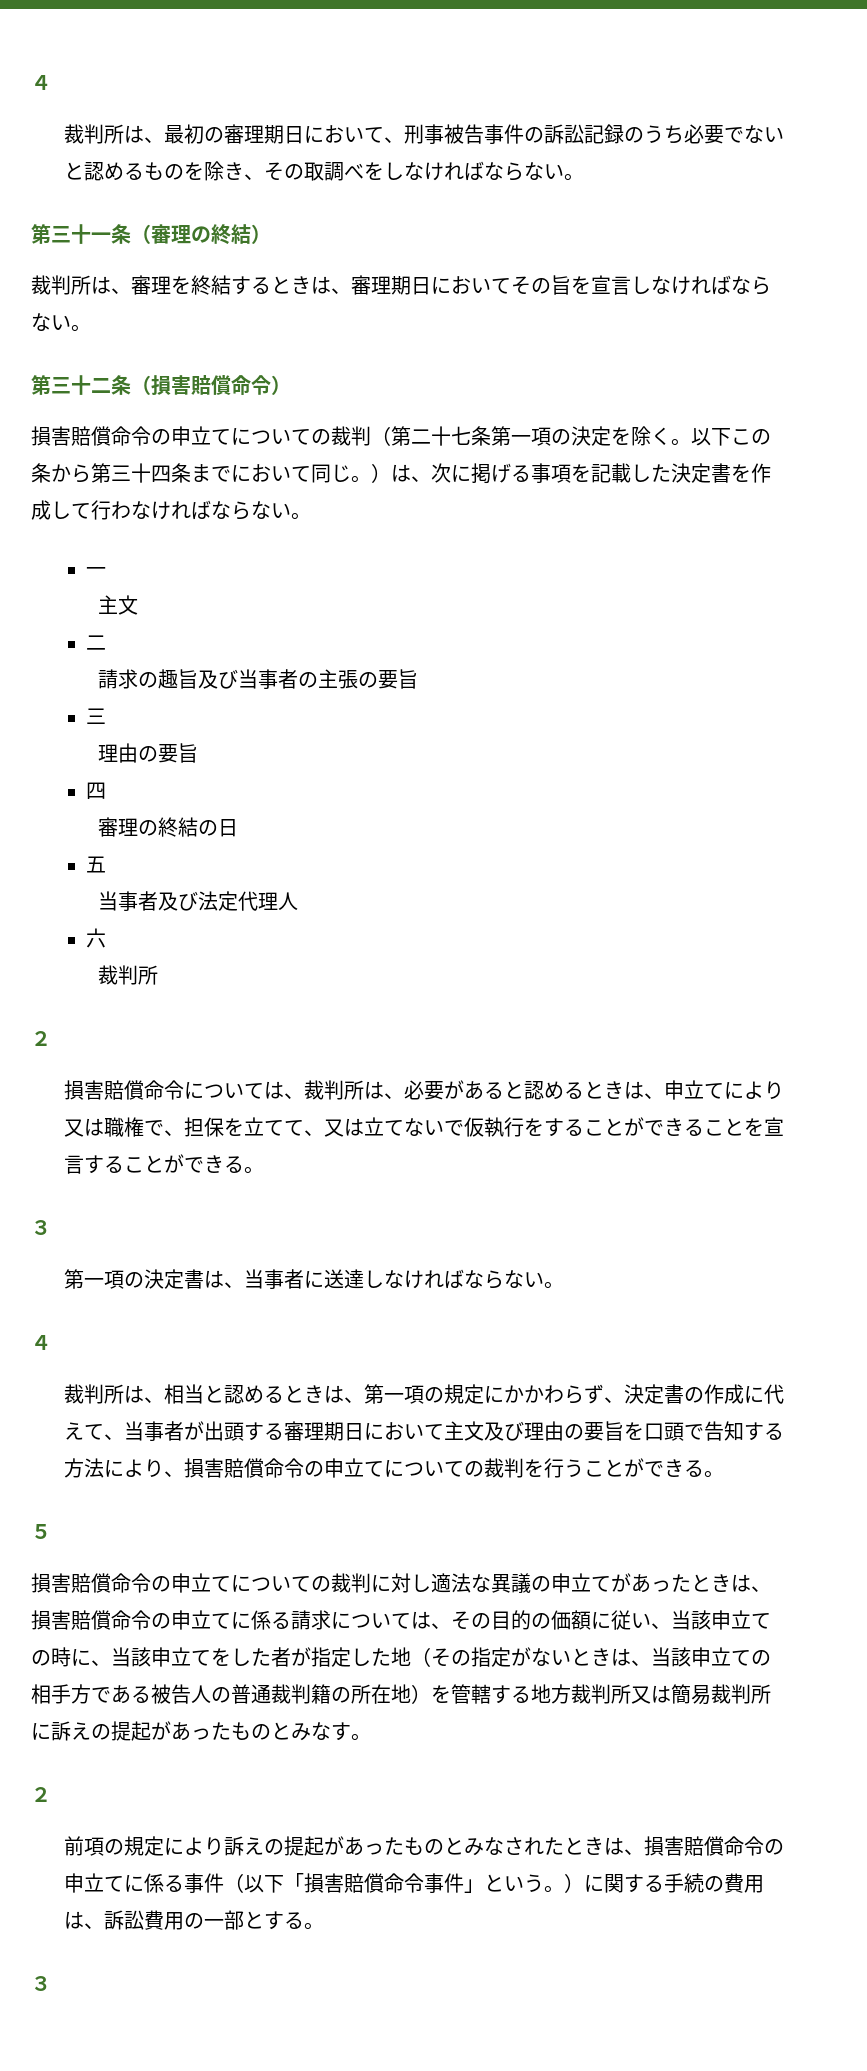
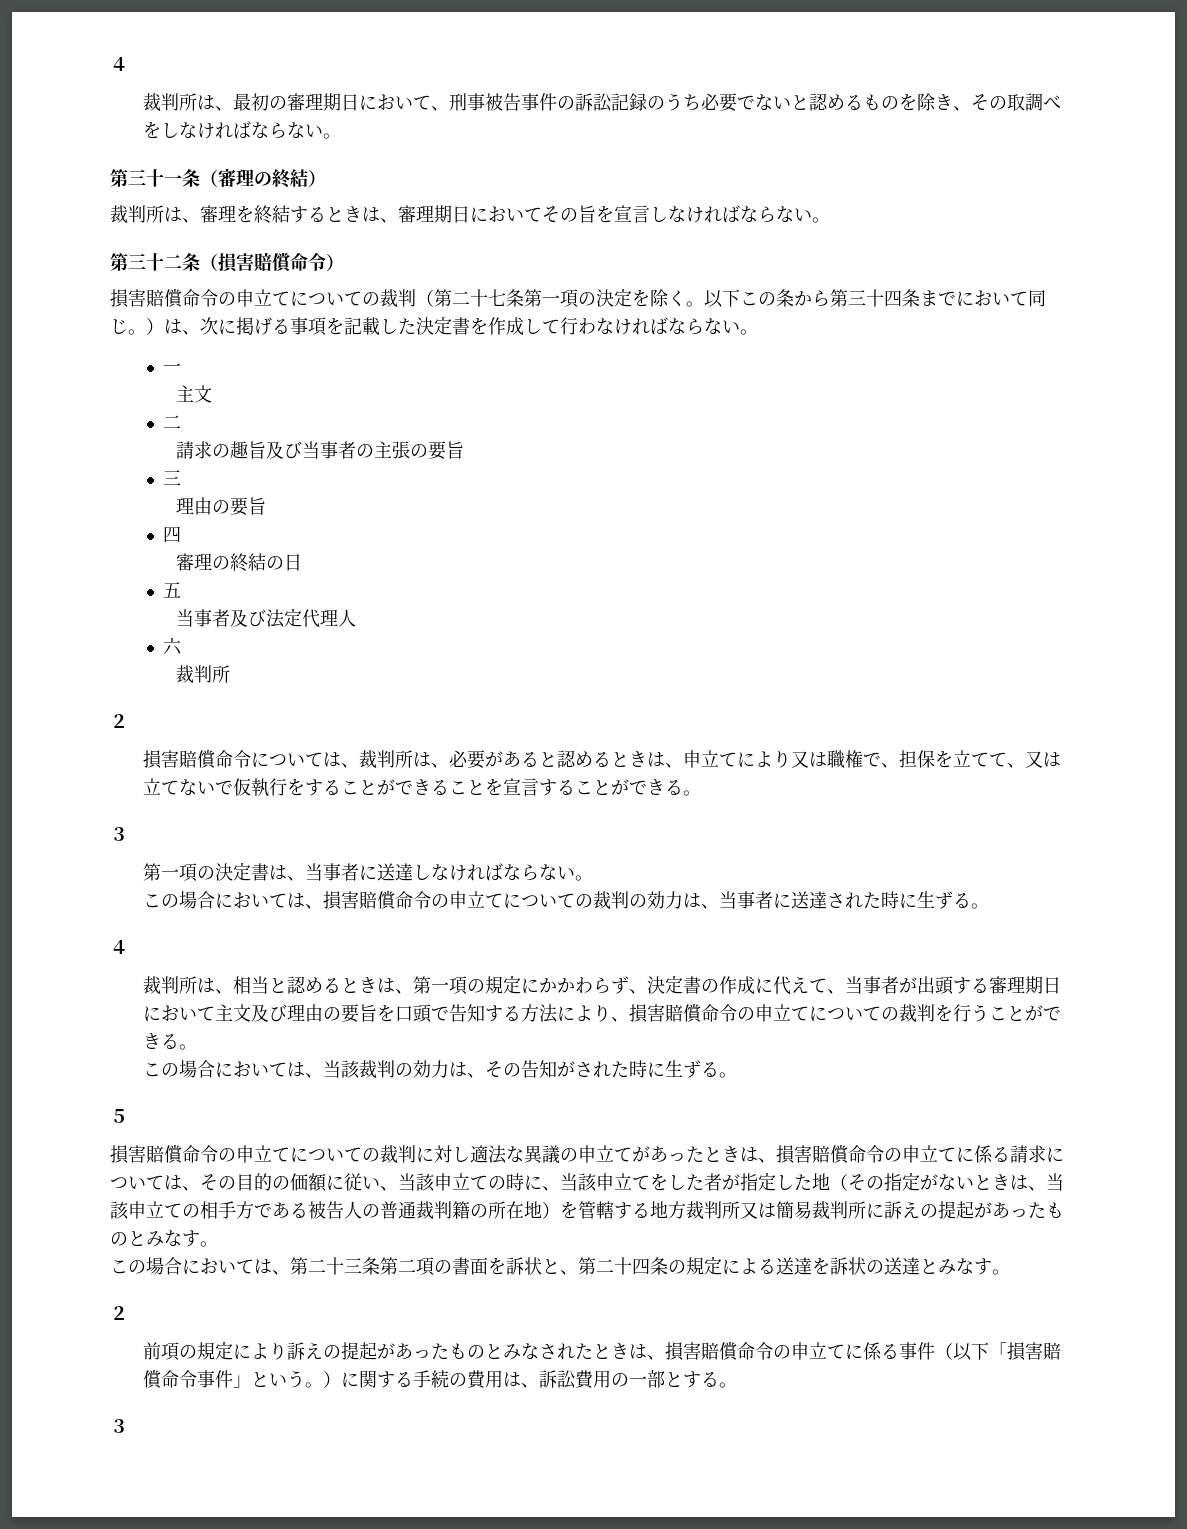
+ この場合においては、損害賠償命令の申立てについての裁判の効力は、当事者に送達された時に生ずる。
+ この場合においては、当該裁判の効力は、その告知がされた時に生ずる。
+ この場合においては、第二十三条第二項の書面を訴状と、第二十四条の規定による送達を訴状の送達とみなす。

